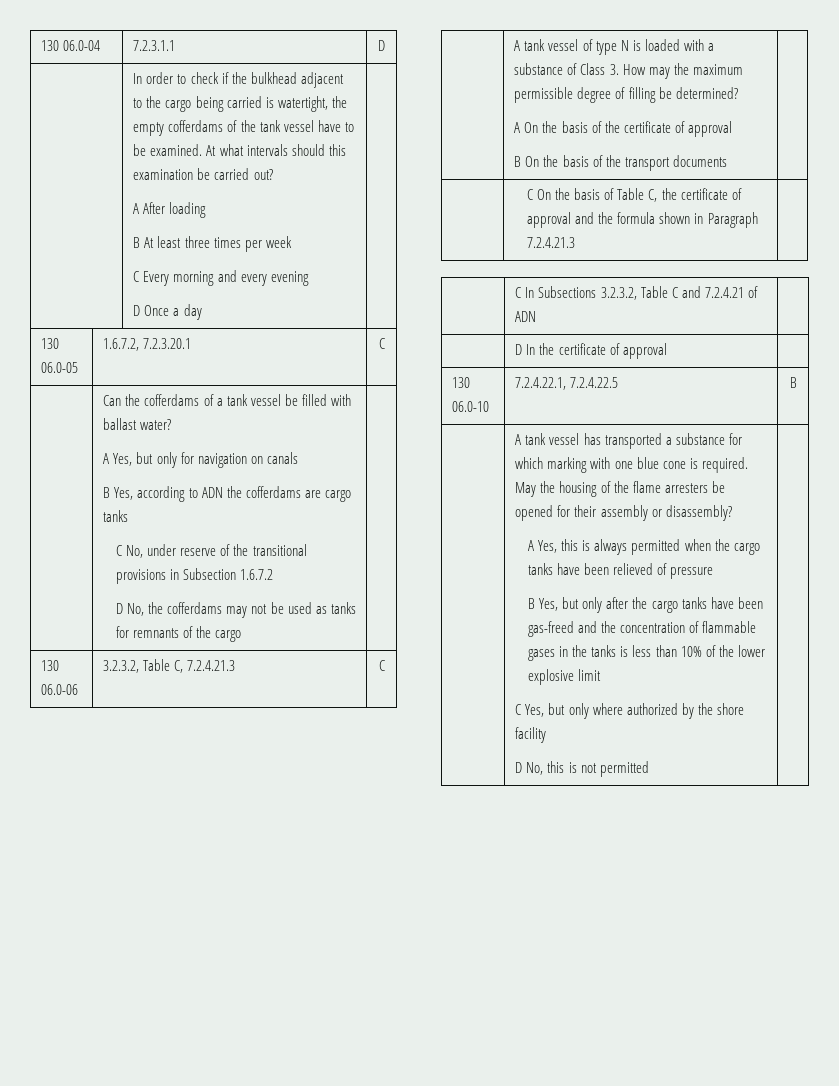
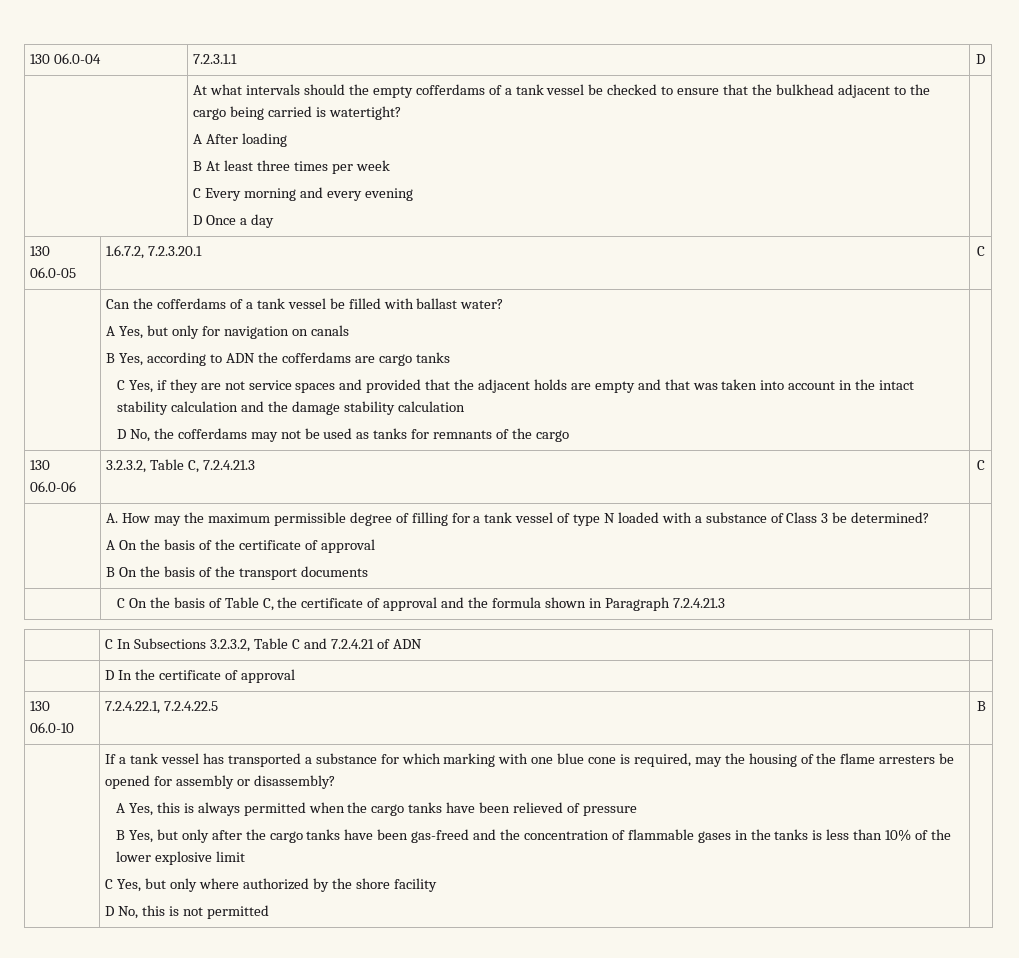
- In order to check if the bulkhead adjacent to the cargo being carried is watertight, the empty cofferdams of the tank vessel have to be examined. At what intervals should this examination be carried out?
+ At what intervals should the empty cofferdams of a tank vessel be checked to ensure that the bulkhead adjacent to the cargo being carried is watertight?
- C No, under reserve of the transitional provisions in Subsection 1.6.7.2
+ C Yes, if they are not service spaces and provided that the adjacent holds are empty and that was taken into account in the intact stability calculation and the damage stability calculation
- A tank vessel of type N is loaded with a substance of Class 3. How may the maximum permissible degree of filling be determined?
+ A. How may the maximum permissible degree of filling for a tank vessel of type N loaded with a substance of Class 3 be determined?
- A tank vessel has transported a substance for which marking with one blue cone is required. May the housing of the flame arresters be opened for their assembly or disassembly?
+ If a tank vessel has transported a substance for which marking with one blue cone is required, may the housing of the flame arresters be opened for assembly or disassembly?

